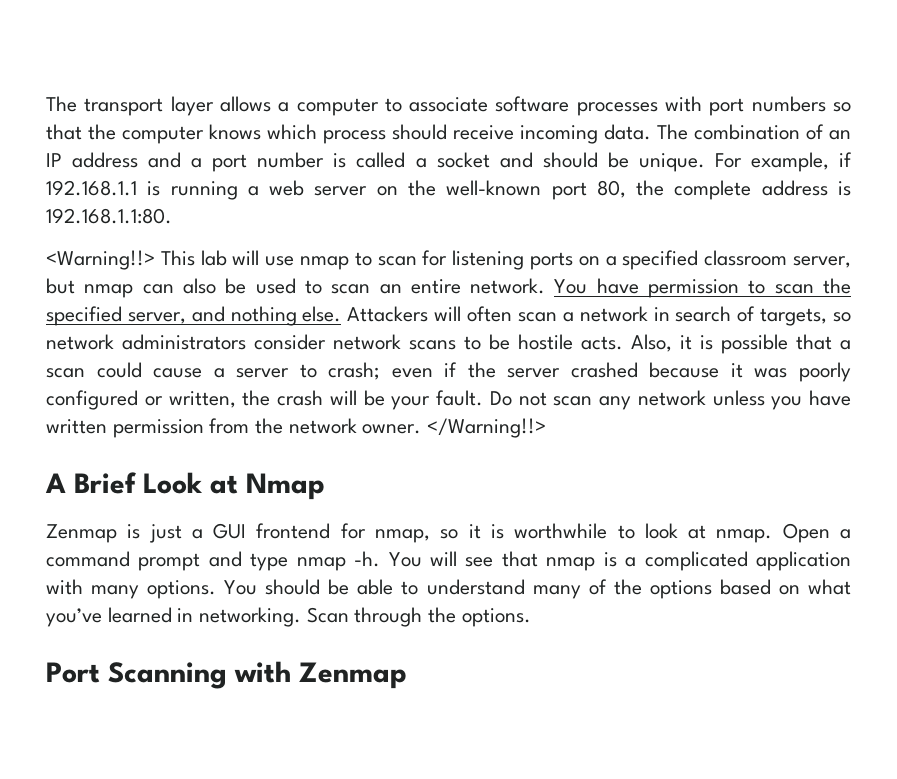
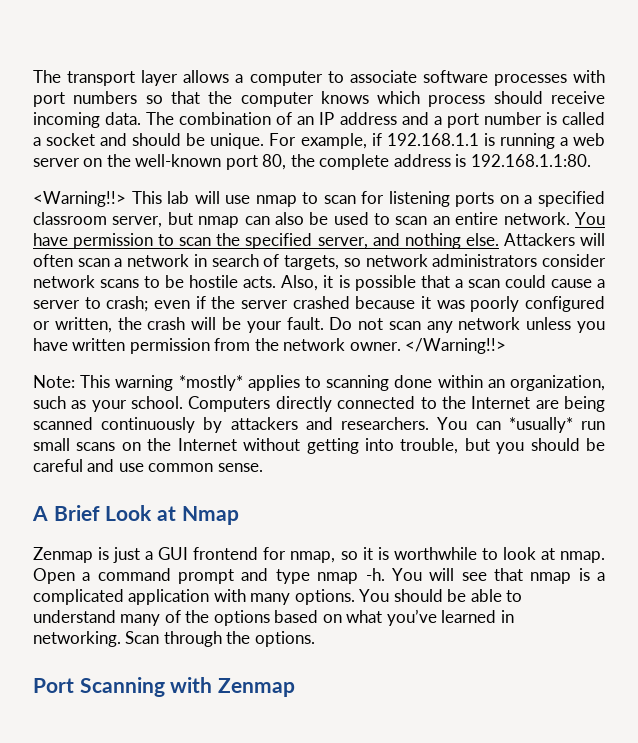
+ Note: This warning *mostly* applies to scanning done within an organization, such as your school. Computers directly connected to the Internet are being scanned continuously by attackers and researchers. You can *usually* run small scans on the Internet without getting into trouble, but you should be careful and use common sense.

